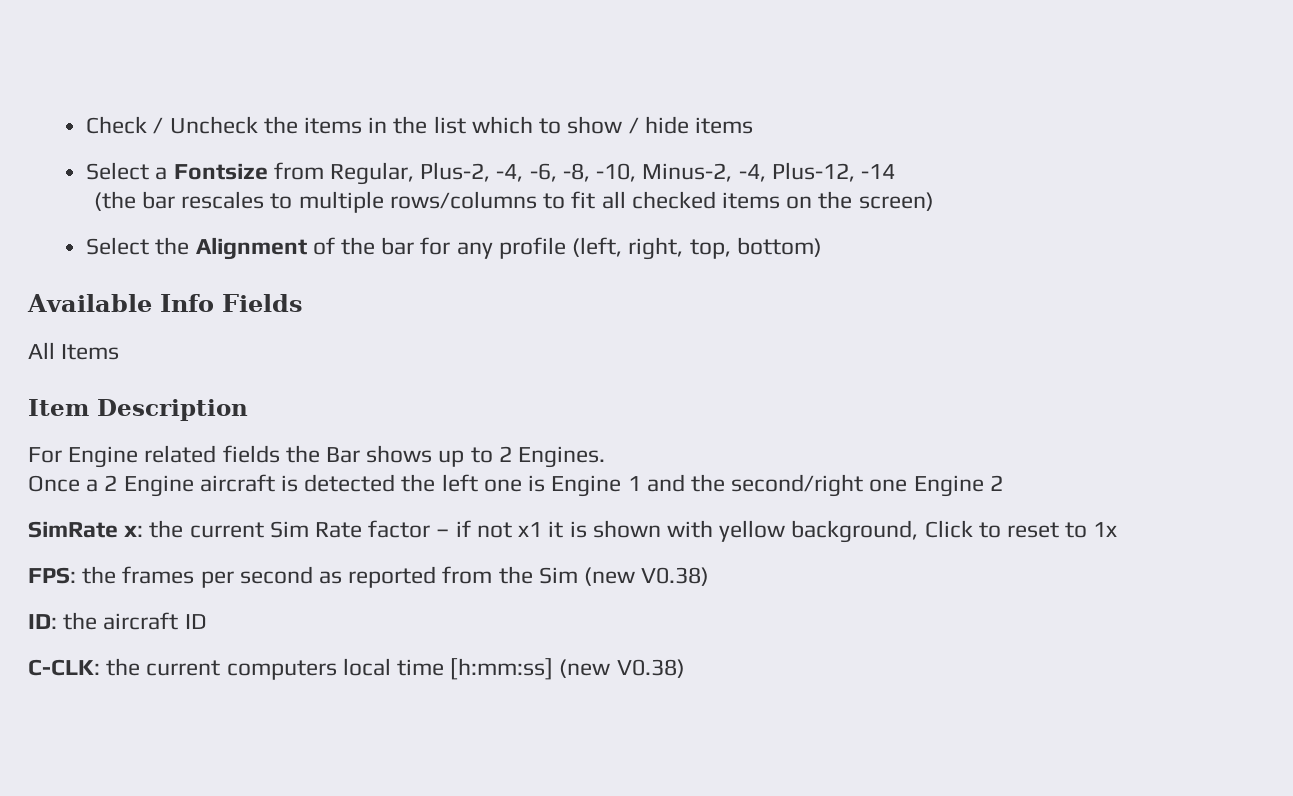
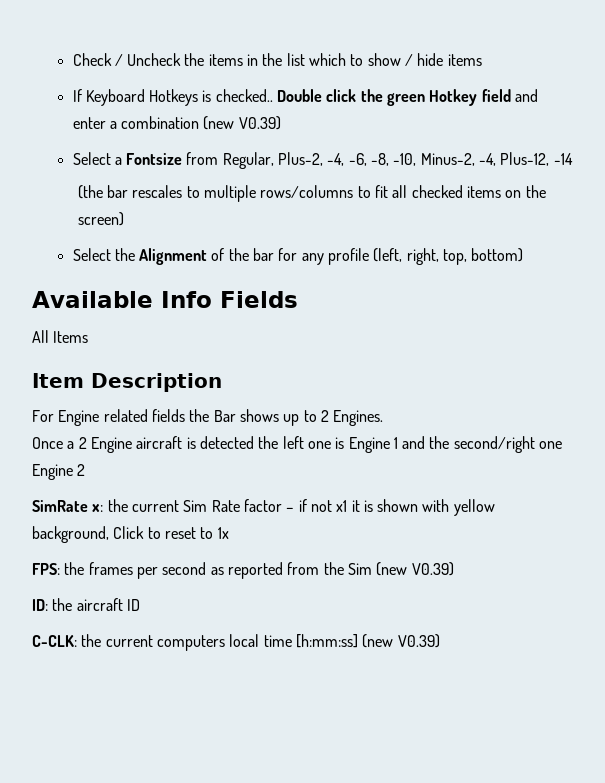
+ If Keyboard Hotkeys is checked.. Double click the green Hotkey field and enter a combination (new V0.39)
- FPS: the frames per second as reported from the Sim (new V0.38)
+ FPS: the frames per second as reported from the Sim (new V0.39)
- C-CLK: the current computers local time [h:mm:ss] (new V0.38)
+ C-CLK: the current computers local time [h:mm:ss] (new V0.39)

